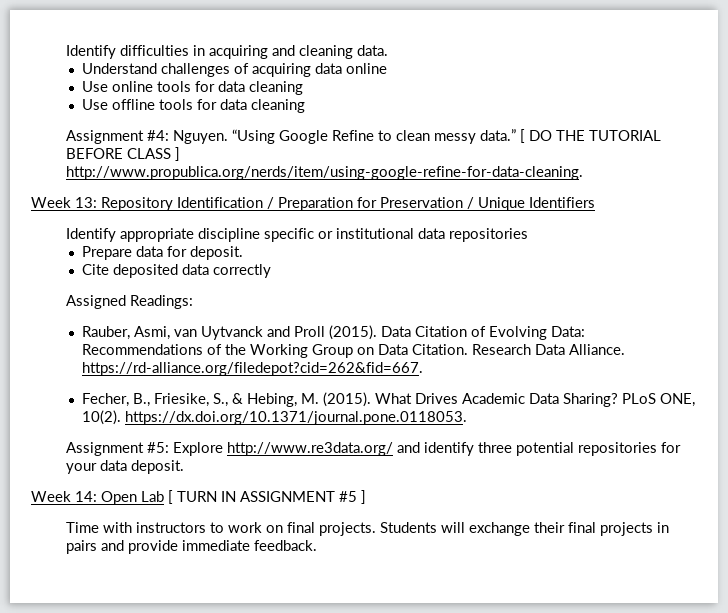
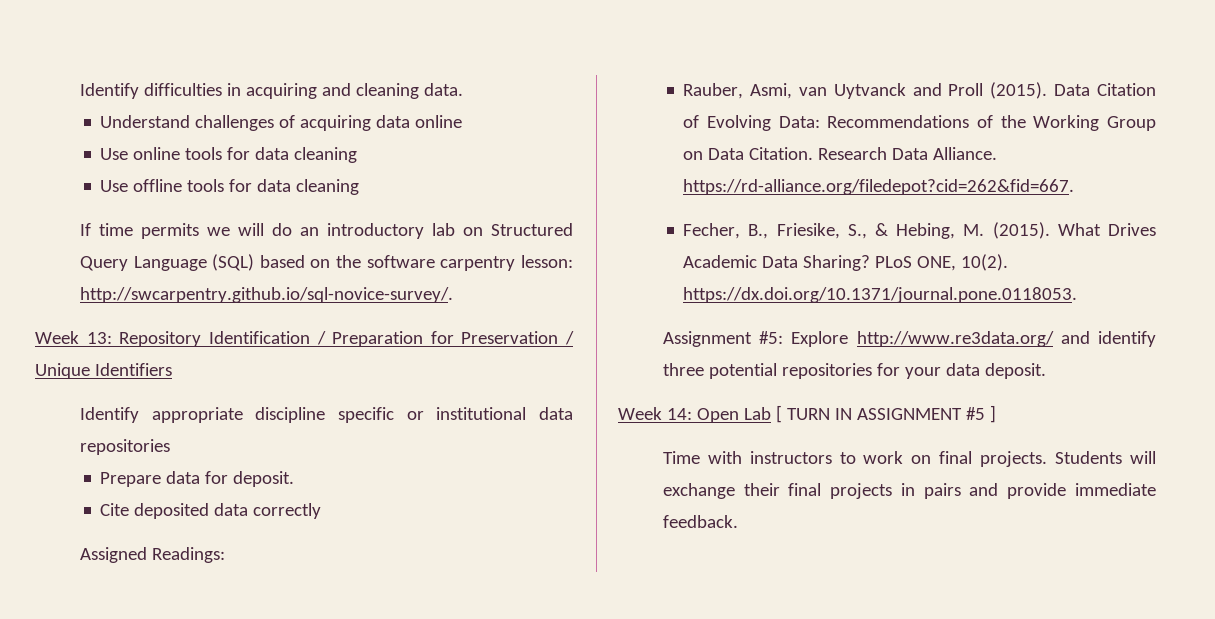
- Assignment #4: Nguyen. “Using Google Refine to clean messy data.” [ DO THE TUTORIAL BEFORE CLASS ] http://www.propublica.org/nerds/item/using-google-refine-for-data-cleaning.
+ If time permits we will do an introductory lab on Structured Query Language (SQL) based on the software carpentry lesson: http://swcarpentry.github.io/sql-novice-survey/.

